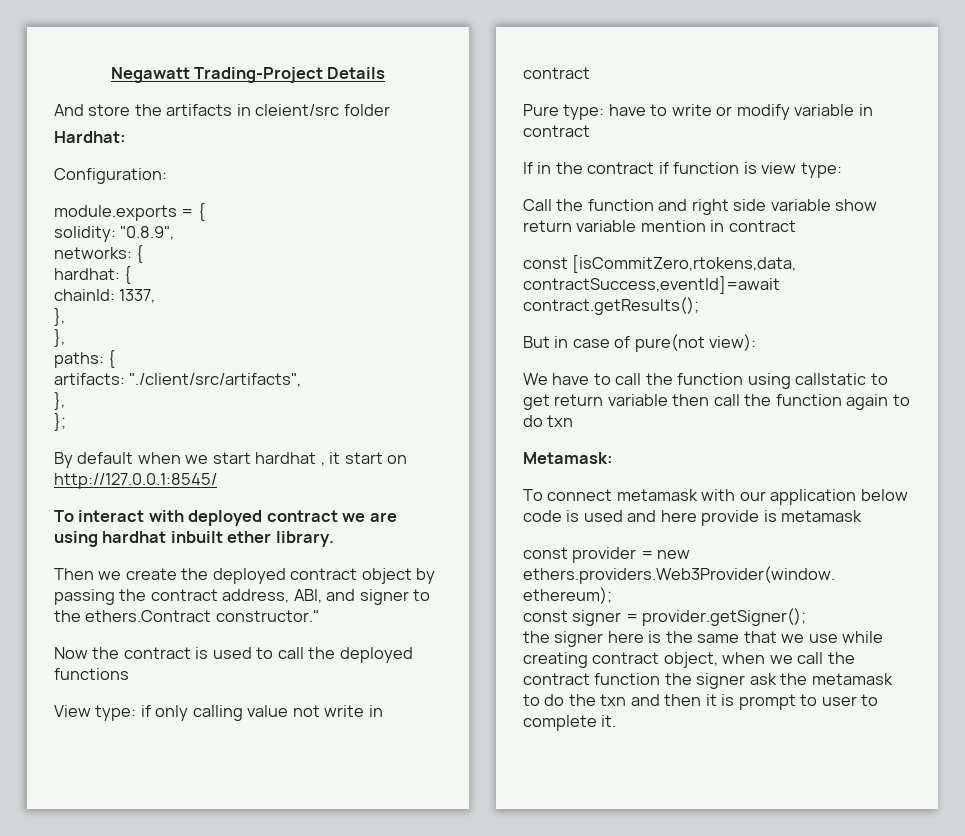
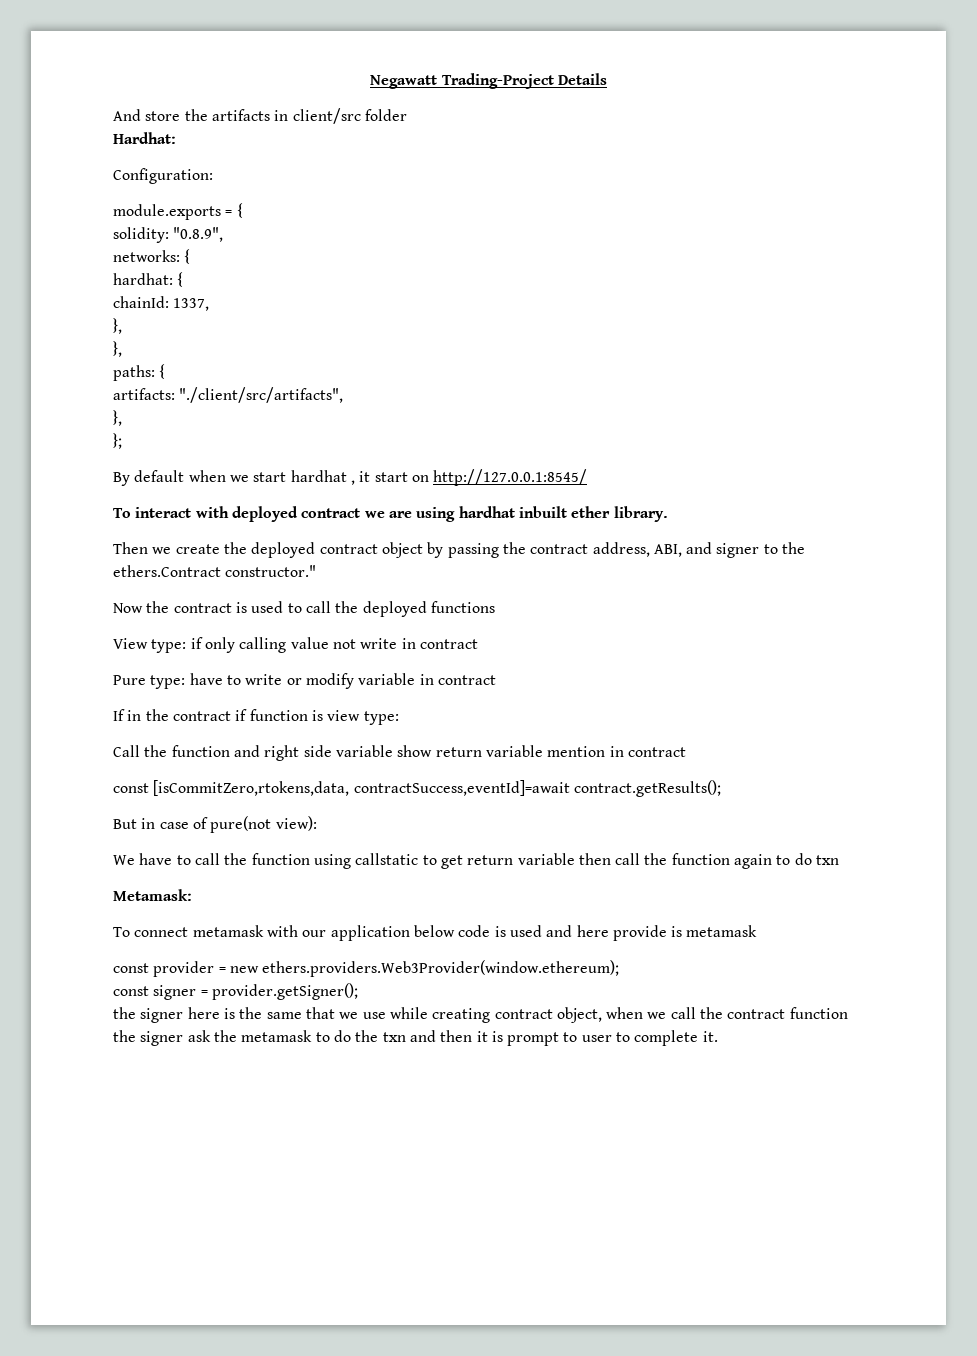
- And store the artifacts in cleient/src folder
+ And store the artifacts in client/src folder

